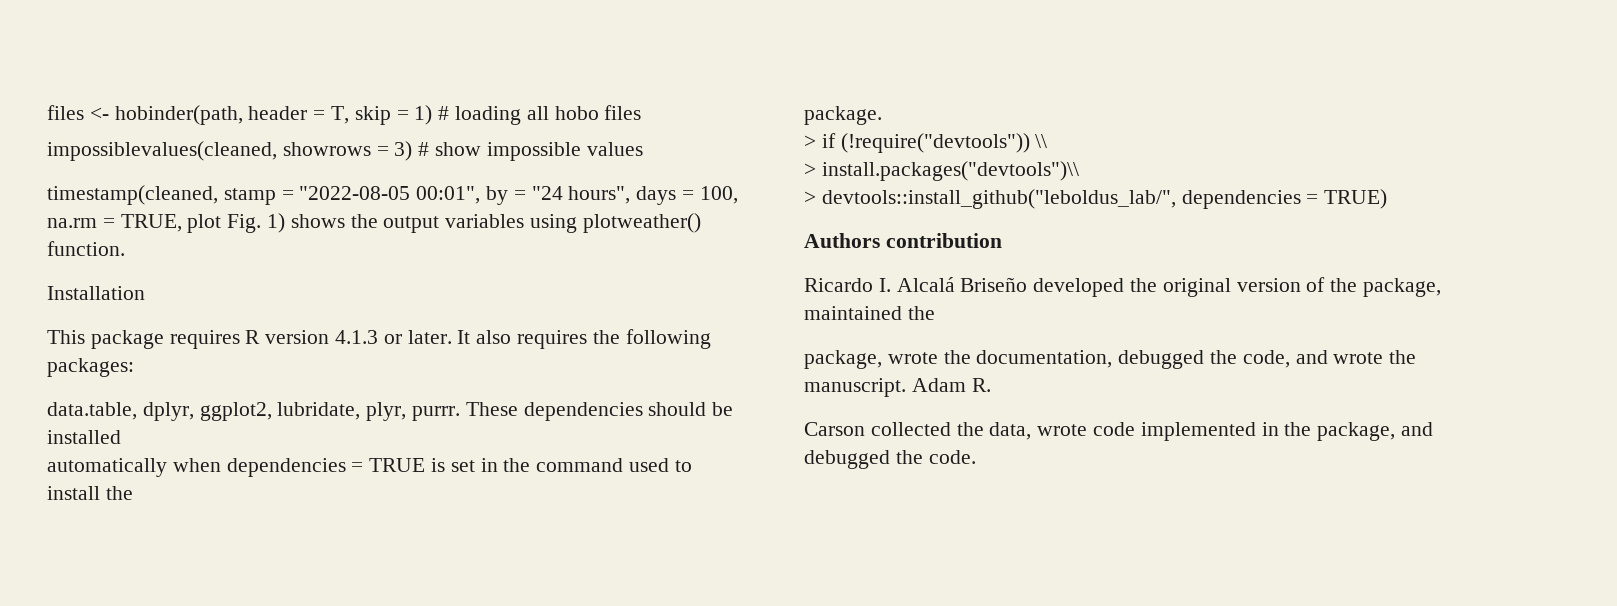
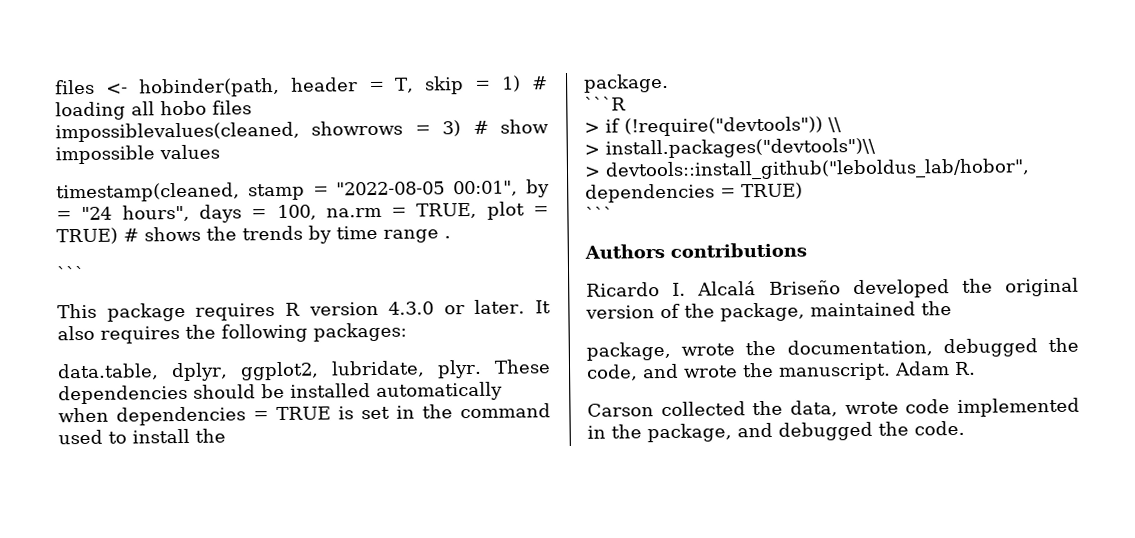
- timestamp(cleaned, stamp = "2022-08-05 00:01", by = "24 hours", days = 100, na.rm = TRUE, plot Fig. 1) shows the output variables using plotweather() function.
- Installation
+ timestamp(cleaned, stamp = "2022-08-05 00:01", by = "24 hours", days = 100, na.rm = TRUE, plot = TRUE) # shows the trends by time range .
+ ```
- This package requires R version 4.1.3 or later.
+ This package requires R version 4.3.0 or later.
- data.table, dplyr, ggplot2, lubridate, plyr, purrr.
+ data.table, dplyr, ggplot2, lubridate, plyr.
- These dependencies should be installed
- automatically when dependencies = TRUE is set in the command used to install the
+ These dependencies should be installed automatically when dependencies = TRUE is set in the command used to install the
+ ```R
- > devtools::install_github("leboldus_lab/", dependencies = TRUE)
+ > devtools::install_github("leboldus_lab/hobor", dependencies = TRUE)
+ ```
- Authors contribution
+ Authors contributions

